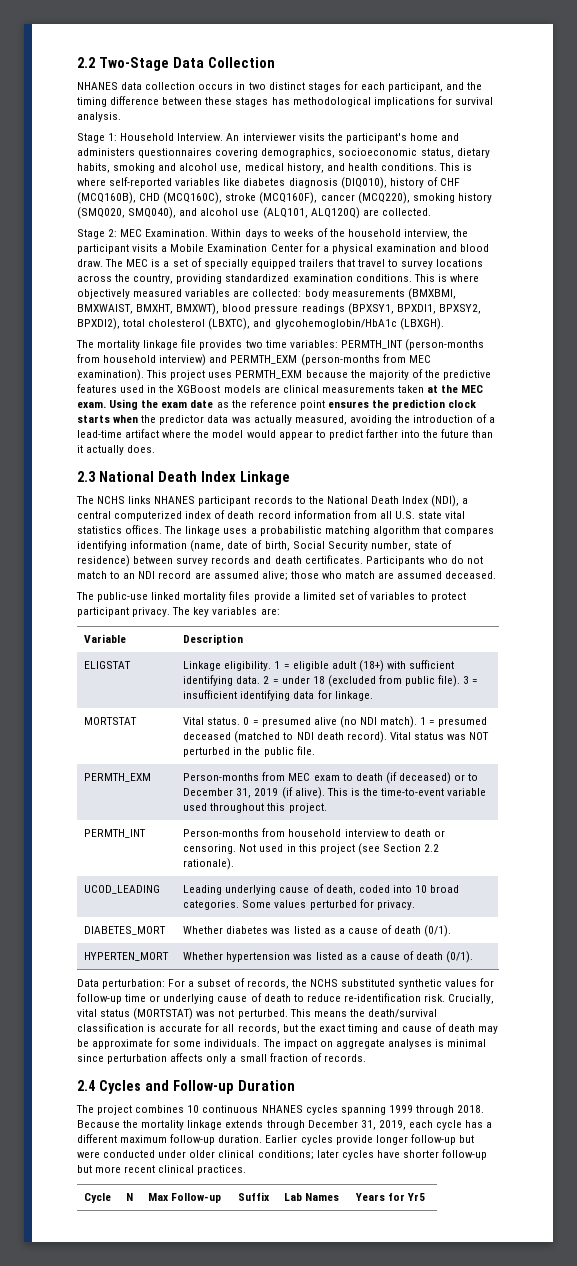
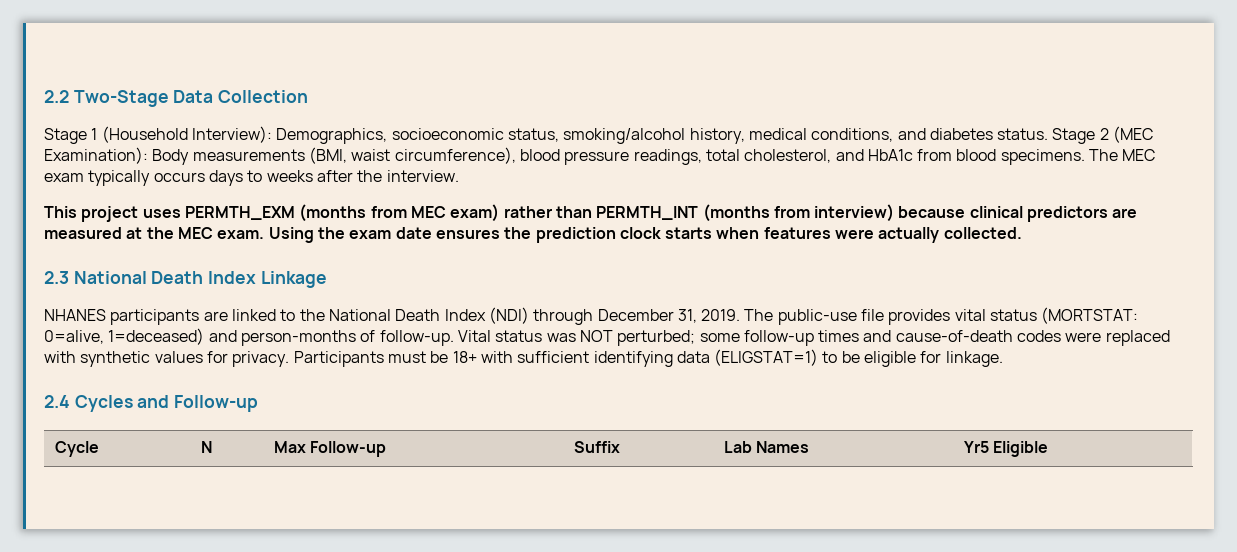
- NHANES data collection occurs in two distinct stages for each participant, and the timing difference between these stages has methodological implications for survival analysis.
- Stage 1: Household Interview. An interviewer visits the participant's home and administers questionnaires covering demographics, socioeconomic status, dietary habits, smoking and alcohol use, medical history, and health conditions. This is where self-reported variables like diabetes diagnosis (DIQ010), history of CHF (MCQ160B), CHD (MCQ160C), stroke (MCQ160F), cancer (MCQ220), smoking history (SMQ020, SMQ040), and alcohol use (ALQ101, ALQ120Q) are collected.
- Stage 2: MEC Examination. Within days to weeks of the household interview, the participant visits a Mobile Examination Center for a physical examination and blood draw. The MEC is a set of specially equipped trailers that travel to survey locations across the country, providing standardized examination conditions. This is where objectively measured variables are collected: body measurements (BMXBMI, BMXWAIST, BMXHT, BMXWT), blood pressure readings (BPXSY1, BPXDI1, BPXSY2, BPXDI2), total cholesterol (LBXTC), and glycohemoglobin/HbA1c (LBXGH).
- The mortality linkage file provides two time variables: PERMTH_INT (person-months from household interview) and PERMTH_EXM (person-months from MEC examination). This project uses PERMTH_EXM because the majority of the predictive features used in the XGBoost models are clinical measurements taken at the MEC exam.
+ Stage 1 (Household Interview): Demographics, socioeconomic status, smoking/alcohol history, medical conditions, and diabetes status. Stage 2 (MEC Examination): Body measurements (BMI, waist circumference), blood pressure readings, total cholesterol, and HbA1c from blood specimens. The MEC exam typically occurs days to weeks after the interview.
+ This project uses PERMTH_EXM (months from MEC exam) rather than PERMTH_INT (months from interview) because clinical predictors are measured at the MEC exam.
- Using the exam date as the reference point ensures the prediction clock starts when the predictor data was actually measured, avoiding the introduction of a lead-time artifact where the model would appear to predict farther into the future than it actually does.
+ Using the exam date ensures the prediction clock starts when features were actually collected.
- The NCHS links NHANES participant records to the National Death Index (NDI), a central computerized index of death record information from all U.S. state vital statistics offices. The linkage uses a probabilistic matching algorithm that compares identifying information (name, date of birth, Social Security number, state of residence) between survey records and death certificates. Participants who do not match to an NDI record are assumed alive; those who match are assumed deceased.
- The public-use linked mortality files provide a limited set of variables to protect participant privacy. The key variables are:
- Variable | Description
- ELIGSTAT | Linkage eligibility. 1 = eligible adult (18+) with sufficient identifying data. 2 = under 18 (excluded from public file). 3 = insufficient identifying data for linkage.
- MORTSTAT | Vital status. 0 = presumed alive (no NDI match). 1 = presumed deceased (matched to NDI death record). Vital status was NOT perturbed in the public file.
- PERMTH_EXM | Person-months from MEC exam to death (if deceased) or to December 31, 2019 (if alive). This is the time-to-event variable used throughout this project.
- PERMTH_INT | Person-months from household interview to death or censoring. Not used in this project (see Section 2.2 rationale).
- UCOD_LEADING | Leading underlying cause of death, coded into 10 broad categories. Some values perturbed for privacy.
- DIABETES_MORT | Whether diabetes was listed as a cause of death (0/1).
- HYPERTEN_MORT | Whether hypertension was listed as a cause of death (0/1).
- Data perturbation: For a subset of records, the NCHS substituted synthetic values for follow-up time or underlying cause of death to reduce re-identification risk. Crucially, vital status (MORTSTAT) was not perturbed. This means the death/survival classification is accurate for all records, but the exact timing and cause of death may be approximate for some individuals. The impact on aggregate analyses is minimal since perturbation affects only a small fraction of records.
- 2.4 Cycles and Follow-up Duration
- The project combines 10 continuous NHANES cycles spanning 1999 through 2018. Because the mortality linkage extends through December 31, 2019, each cycle has a different maximum follow-up duration. Earlier cycles provide longer follow-up but were conducted under older clinical conditions; later cycles have shorter follow-up but more recent clinical practices.
+ NHANES participants are linked to the National Death Index (NDI) through December 31, 2019. The public-use file provides vital status (MORTSTAT: 0=alive, 1=deceased) and person-months of follow-up. Vital status was NOT perturbed; some follow-up times and cause-of-death codes were replaced with synthetic values for privacy. Participants must be 18+ with sufficient identifying data (ELIGSTAT=1) to be eligible for linkage.
+ 2.4 Cycles and Follow-up
- Cycle | N | Max Follow-up | Suffix | Lab Names | Years for Yr5
+ Cycle | N | Max Follow-up | Suffix | Lab Names | Yr5 Eligible

